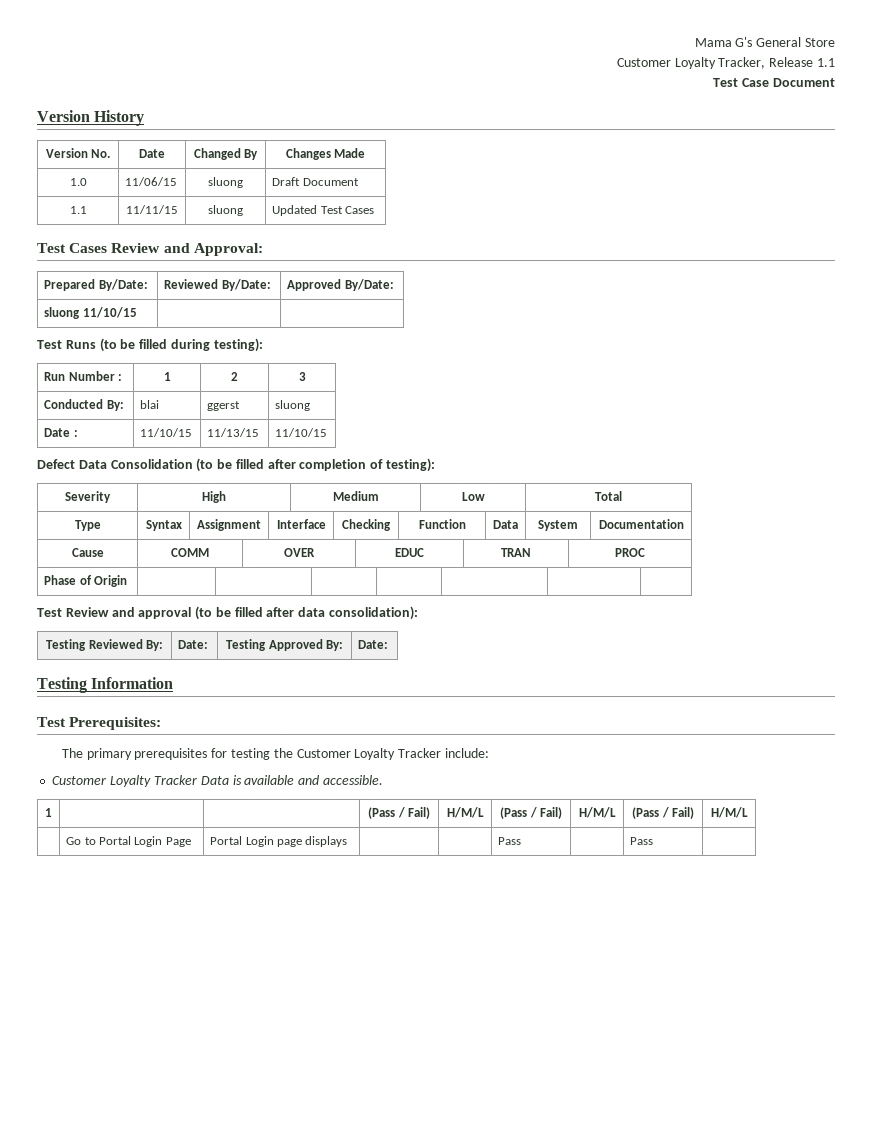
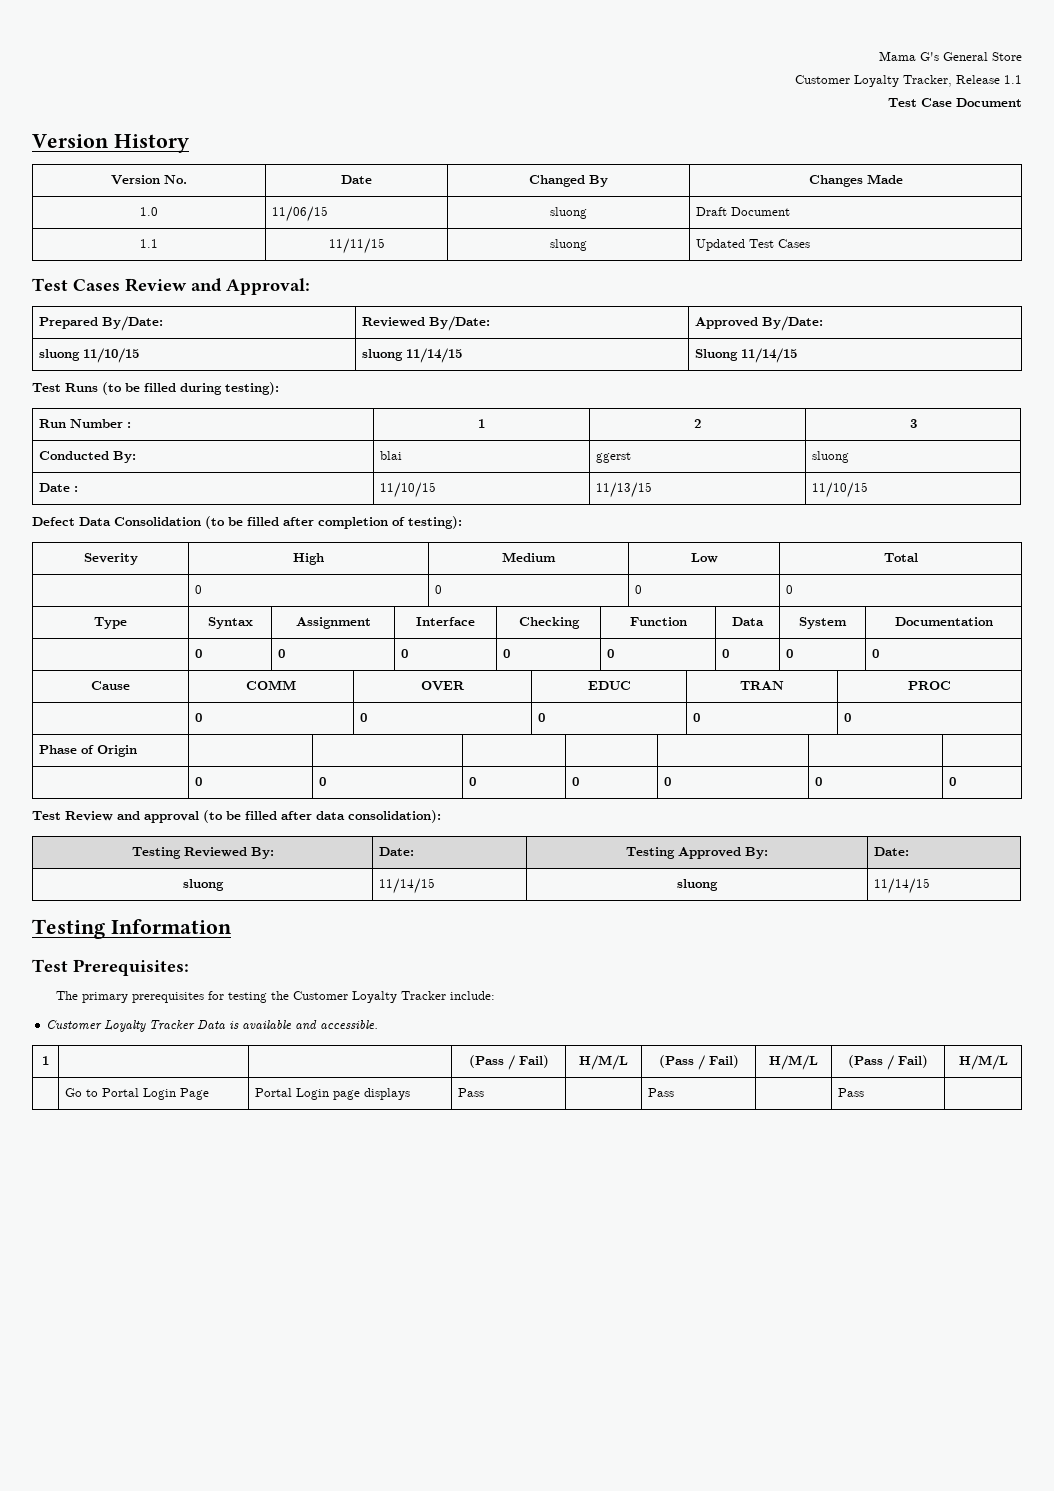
- sluong 11/10/15 | |
+ sluong 11/10/15 | sluong 11/14/15 | Sluong 11/14/15
  Severity | High | Medium | Low | Total
+ | 0 | 0 | 0 | 0
+ | 0 | 0 | 0 | 0 | 0 | 0 | 0 | 0
  Cause | COMM | OVER | EDUC | TRAN | PROC
+ | 0 | 0 | 0 | 0 | 0
  Phase of Origin | | | | | | |
+ | 0 | 0 | 0 | 0 | 0 | 0 | 0
+ sluong | 11/14/15 | sluong | 11/14/15
- | Go to Portal Login Page | Portal Login page displays | | | Pass | | Pass |
+ | Go to Portal Login Page | Portal Login page displays | Pass | | Pass | | Pass |

